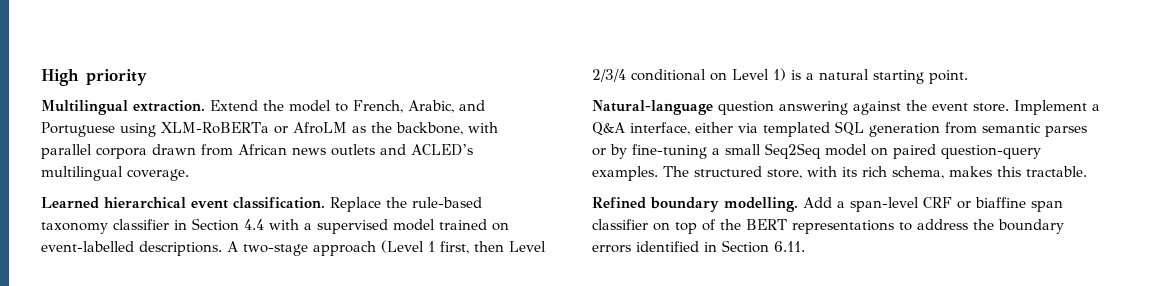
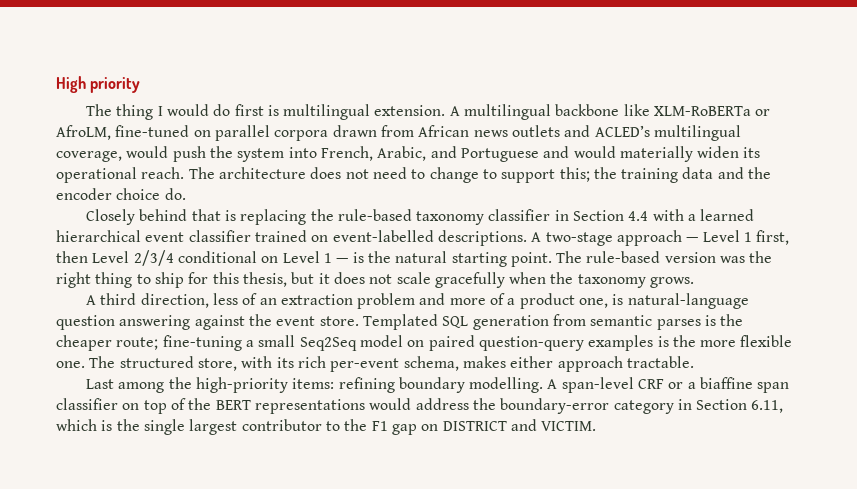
- Multilingual extraction. Extend the model to French, Arabic, and Portuguese using XLM-RoBERTa or AfroLM as the backbone, with parallel corpora drawn from African news outlets and ACLED’s multilingual coverage.
- Learned hierarchical event classification. Replace the rule-based taxonomy classifier in Section 4.4 with a supervised model trained on event-labelled descriptions.
+ The thing I would do first is multilingual extension. A multilingual backbone like XLM-RoBERTa or AfroLM, fine-tuned on parallel corpora drawn from African news outlets and ACLED’s multilingual coverage, would push the system into French, Arabic, and Portuguese and would materially widen its operational reach. The architecture does not need to change to support this; the training data and the encoder choice do.
+ Closely behind that is replacing the rule-based taxonomy classifier in Section 4.4 with a learned hierarchical event classifier trained on event-labelled descriptions.
- A two-stage approach (Level 1 first, then Level 2/3/4 conditional on Level 1) is a natural starting point.
- Natural-language question answering against the event store.
+ A two-stage approach — Level 1 first, then Level 2/3/4 conditional on Level 1 — is the natural starting point. The rule-based version was the right thing to ship for this thesis, but it does not scale gracefully when the taxonomy grows.
+ A third direction, less of an extraction problem and more of a product one, is natural-language question answering against the event store.
- Implement a Q&A interface, either via templated SQL generation from semantic parses or by fine-tuning a small Seq2Seq model on paired question-query examples.
+ Templated SQL generation from semantic parses is the cheaper route; fine-tuning a small Seq2Seq model on paired question-query examples is the more flexible one.
- The structured store, with its rich schema, makes this tractable.
+ The structured store, with its rich per-event schema, makes either approach tractable.
- Refined boundary modelling. Add a span-level CRF or biaffine span classifier on top of the BERT representations to address the boundary errors identified in Section 6.11.
+ Last among the high-priority items: refining boundary modelling. A span-level CRF or a biaffine span classifier on top of the BERT representations would address the boundary-error category in Section 6.11, which is the single largest contributor to the F1 gap on DISTRICT and VICTIM.

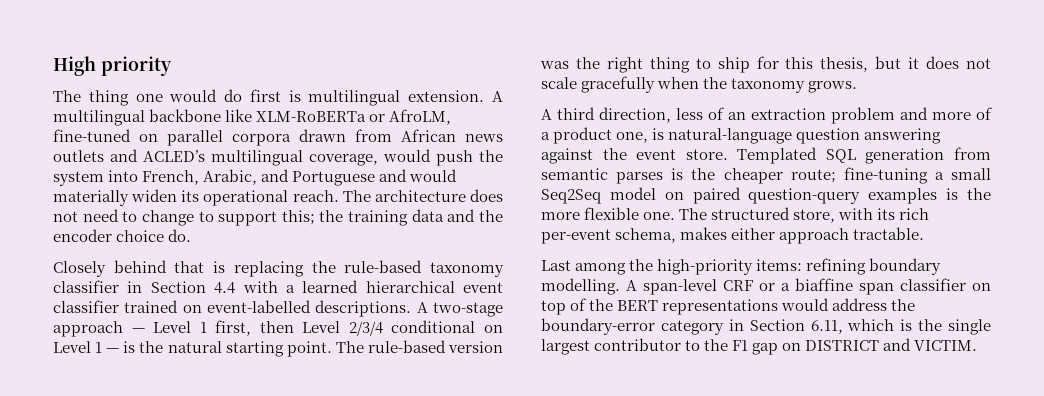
- The thing I would do first is multilingual extension.
+ The thing one would do first is multilingual extension.

